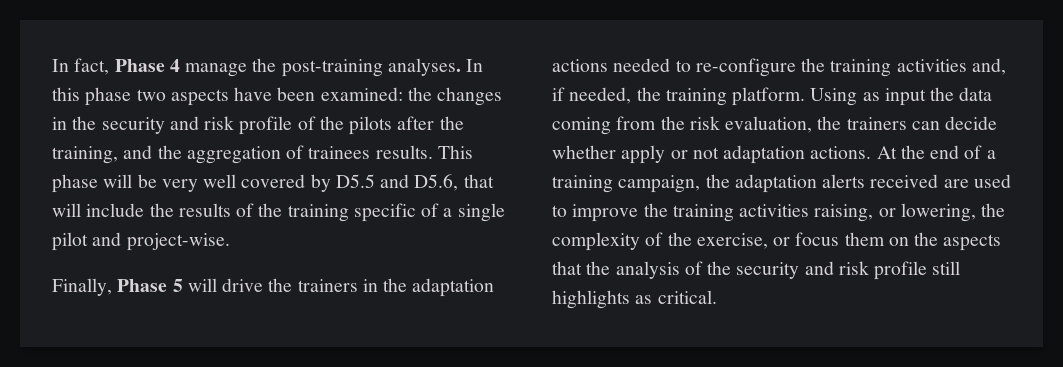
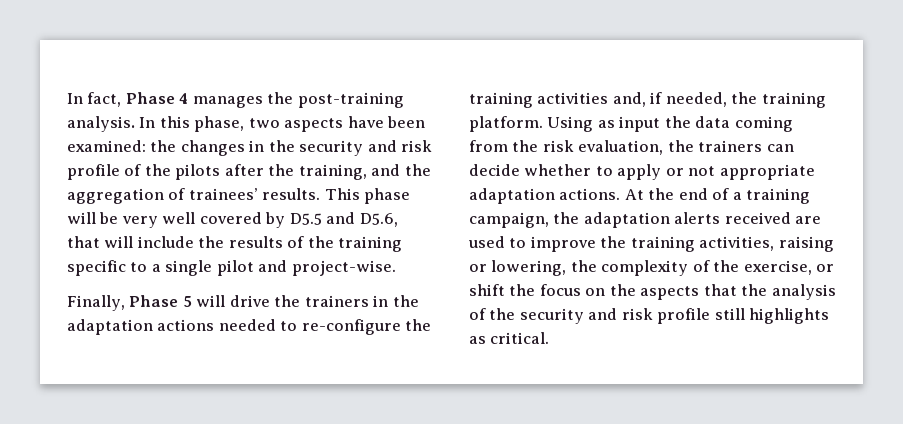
- In fact, Phase 4 manage the post-training analyses.
+ In fact, Phase 4 manages the post-training analysis.
- In this phase two aspects have been examined: the changes in the security and risk profile of the pilots after the training, and the aggregation of trainees results.
+ In this phase, two aspects have been examined: the changes in the security and risk profile of the pilots after the training, and the aggregation of trainees’ results.
- This phase will be very well covered by D5.5 and D5.6, that will include the results of the training specific of a single pilot and project-wise.
+ This phase will be very well covered by D5.5 and D5.6, that will include the results of the training specific to a single pilot and project-wise.
- Using as input the data coming from the risk evaluation, the trainers can decide whether apply or not adaptation actions.
+ Using as input the data coming from the risk evaluation, the trainers can decide whether to apply or not appropriate adaptation actions.
- At the end of a training campaign, the adaptation alerts received are used to improve the training activities raising, or lowering, the complexity of the exercise, or focus them on the aspects that the analysis of the security and risk profile still highlights as critical.
+ At the end of a training campaign, the adaptation alerts received are used to improve the training activities, raising or lowering, the complexity of the exercise, or shift the focus on the aspects that the analysis of the security and risk profile still highlights as critical.

